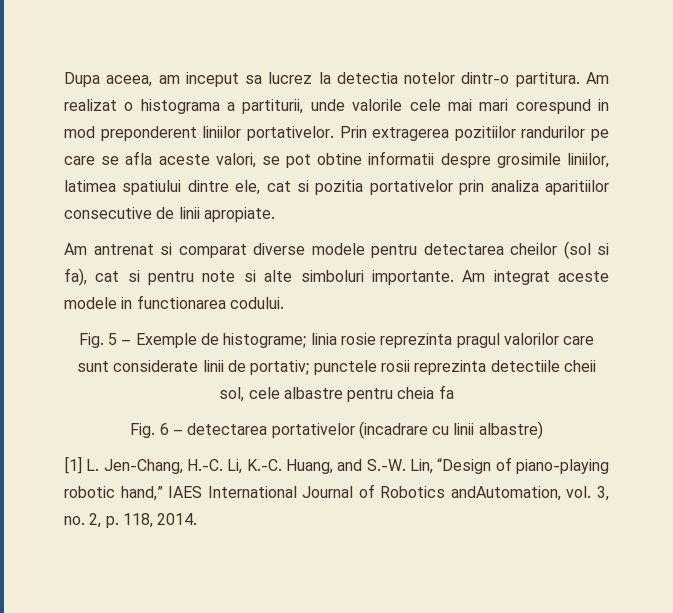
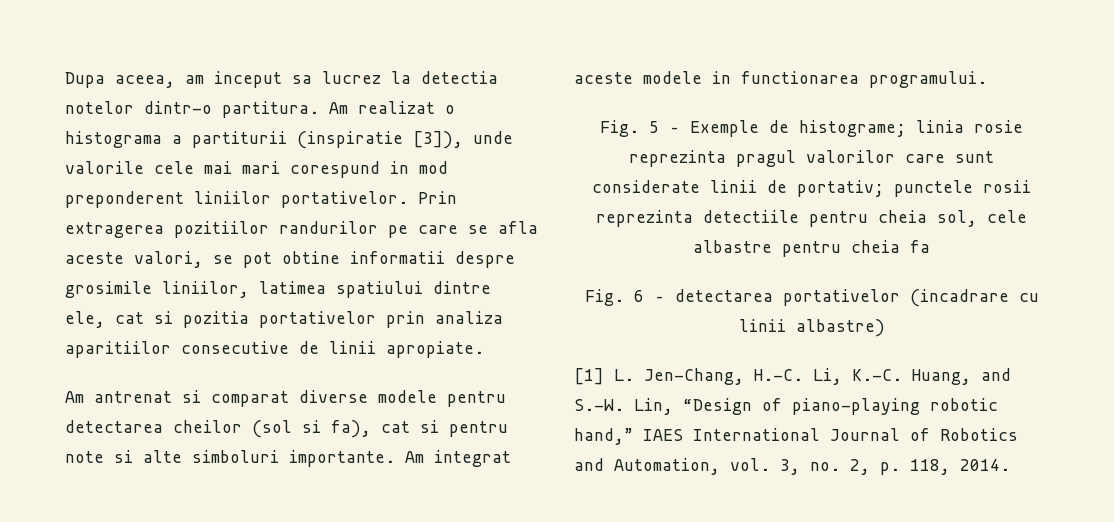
- Am realizat o histograma a partiturii, unde valorile cele mai mari corespund in mod preponderent liniilor portativelor.
+ Am realizat o histograma a partiturii (inspiratie [3]), unde valorile cele mai mari corespund in mod preponderent liniilor portativelor.
- Am integrat aceste modele in functionarea codului.
+ Am integrat aceste modele in functionarea programului.
- Fig. 5 – Exemple de histograme; linia rosie reprezinta pragul valorilor care sunt considerate linii de portativ; punctele rosii reprezinta detectiile cheii sol, cele albastre pentru cheia fa
+ Fig. 5 – Exemple de histograme; linia rosie reprezinta pragul valorilor care sunt considerate linii de portativ; punctele rosii reprezinta detectiile pentru cheia sol, cele albastre pentru cheia fa
- [1] L. Jen-Chang, H.-C. Li, K.-C. Huang, and S.-W. Lin, “Design of piano-playing robotic hand,” IAES International Journal of Robotics andAutomation, vol. 3, no. 2, p. 118, 2014.
+ [1] L. Jen-Chang, H.-C. Li, K.-C. Huang, and S.-W. Lin, “Design of piano-playing robotic hand,” IAES International Journal of Robotics and Automation, vol. 3, no. 2, p. 118, 2014.

